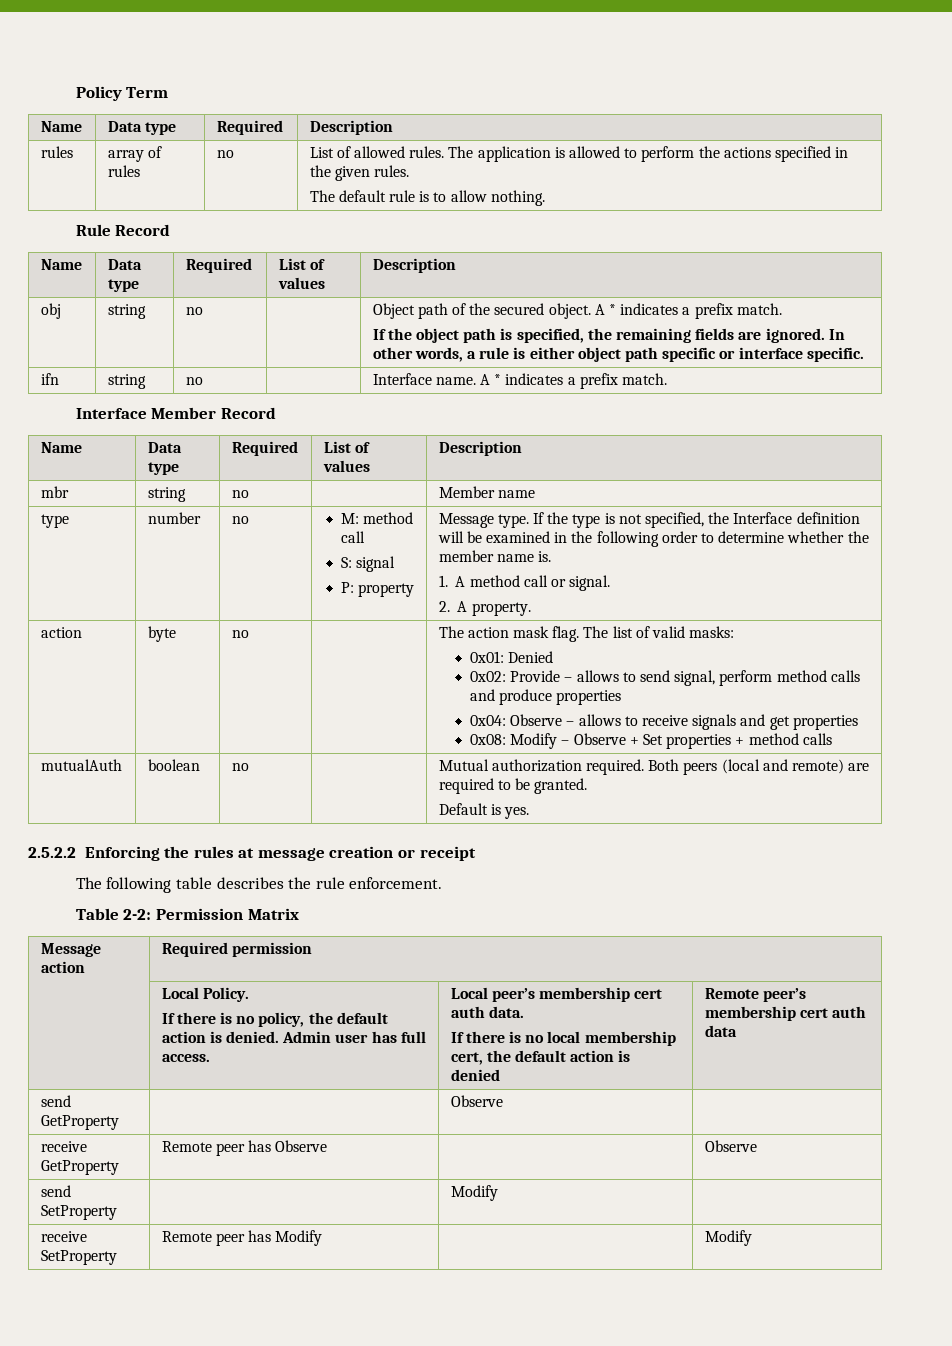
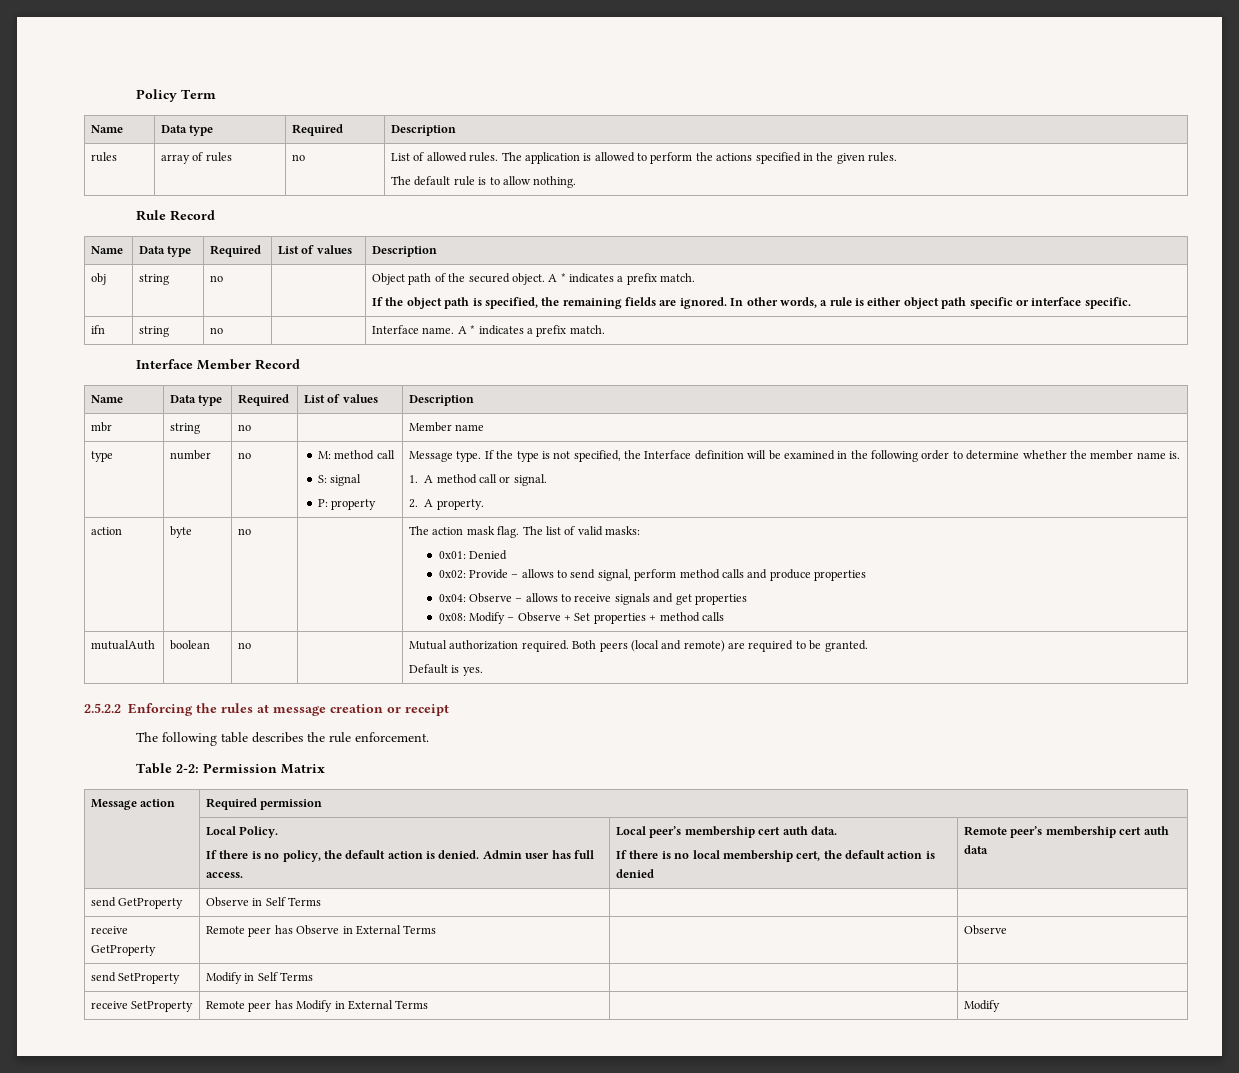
- send GetProperty | | Observe |
+ send GetProperty | Observe in Self Terms | |
- receive GetProperty | Remote peer has Observe | | Observe
+ receive GetProperty | Remote peer has Observe in External Terms | | Observe
- send SetProperty | | Modify |
+ send SetProperty | Modify in Self Terms | |
- receive SetProperty | Remote peer has Modify | | Modify
+ receive SetProperty | Remote peer has Modify in External Terms | | Modify

